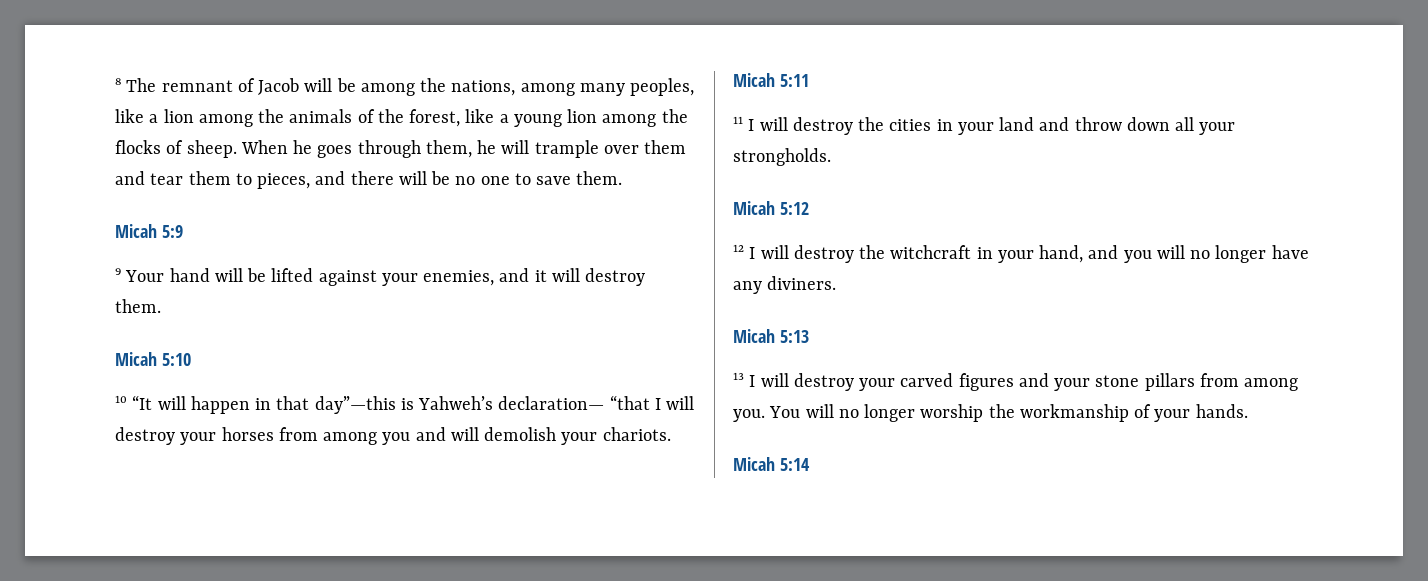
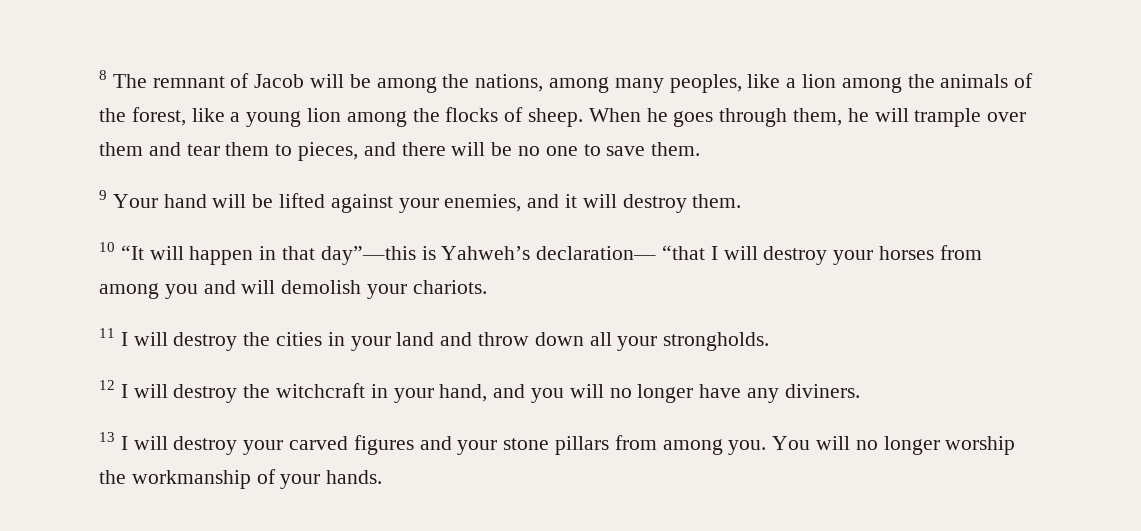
- Micah 5:9
- Micah 5:10
- Micah 5:11
- Micah 5:12
- Micah 5:13
- Micah 5:14

